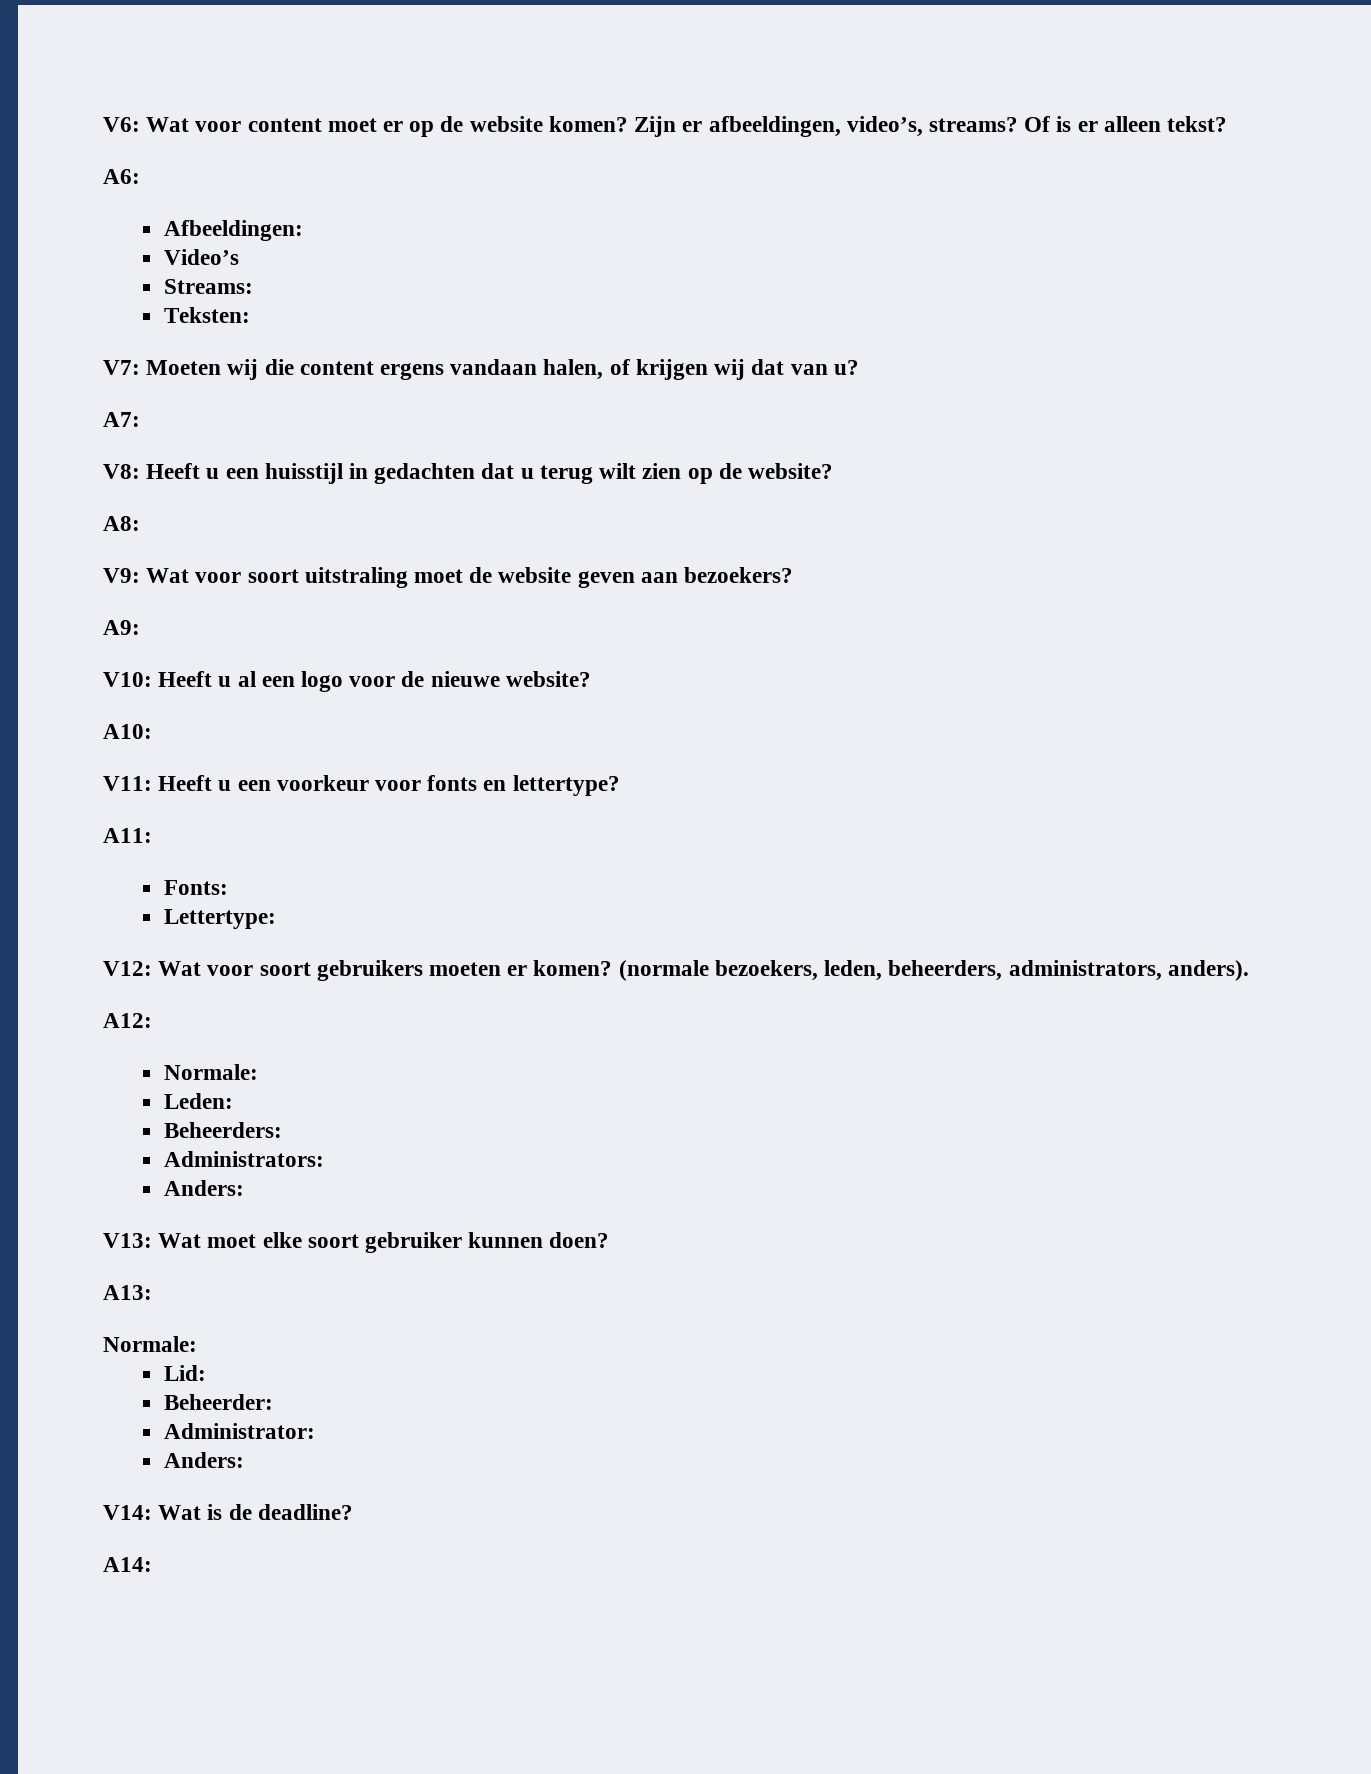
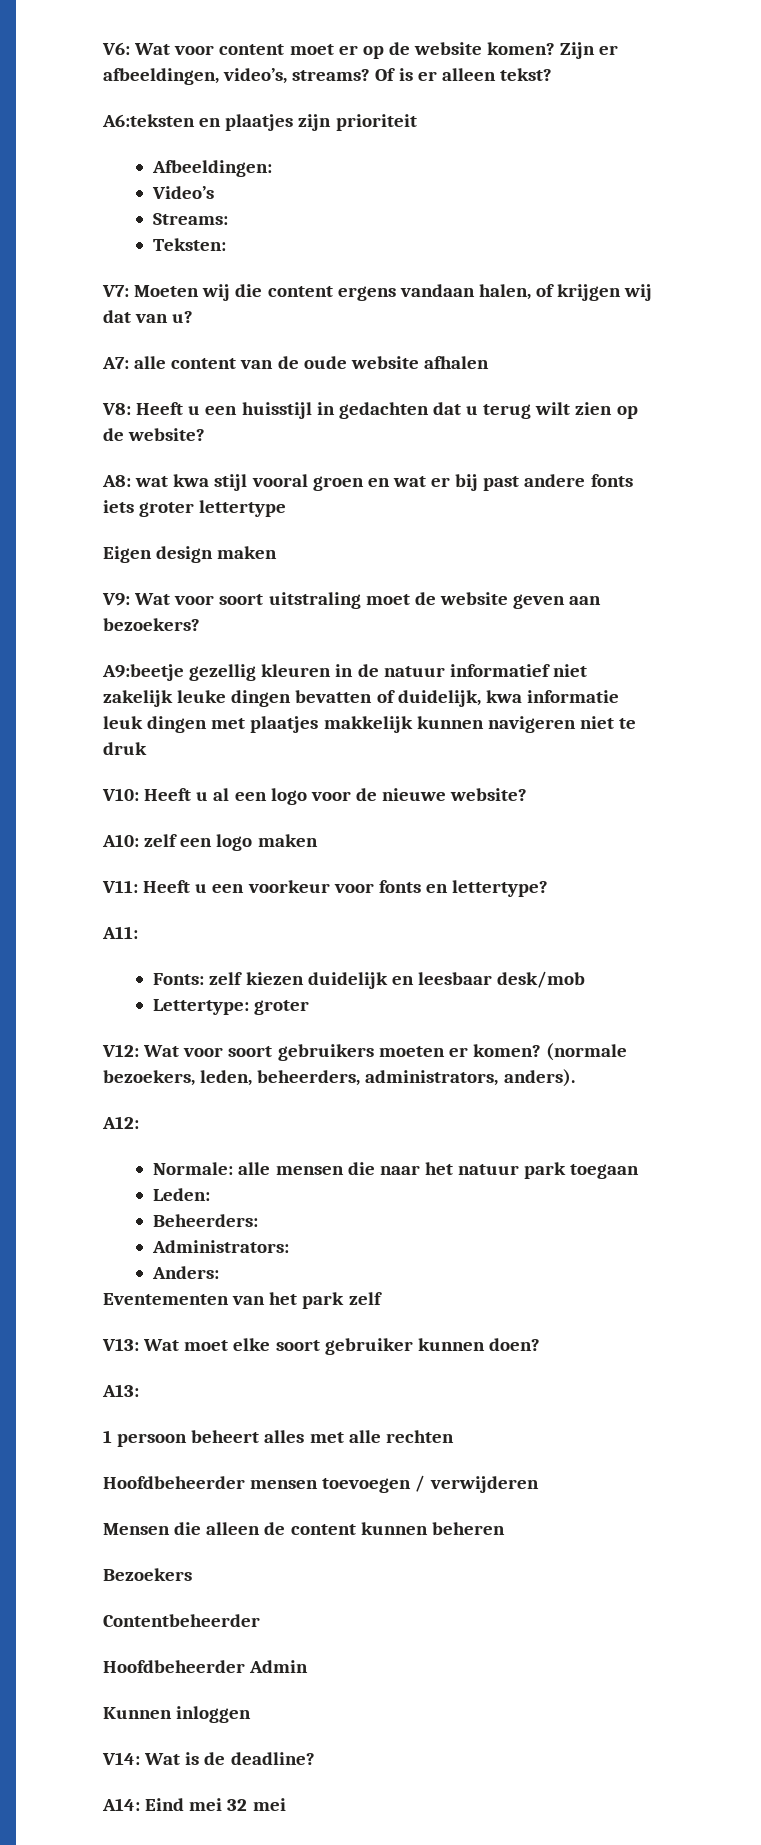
- A6:
+ A6:teksten en plaatjes zijn prioriteit
- A7:
+ A7: alle content van de oude website afhalen
- A8:
+ A8: wat kwa stijl vooral groen en wat er bij past andere fonts iets groter lettertype
+ Eigen design maken
- A9:
+ A9:beetje gezellig kleuren in de natuur informatief niet zakelijk leuke dingen bevatten of duidelijk, kwa informatie leuk dingen met plaatjes makkelijk kunnen navigeren niet te druk
- A10:
+ A10: zelf een logo maken
- Fonts:
+ Fonts: zelf kiezen duidelijk en leesbaar desk/mob
- Lettertype:
+ Lettertype: groter
  A12:
- Normale:
+ Normale: alle mensen die naar het natuur park toegaan
+ Eventementen van het park zelf
  A13:
- Normale:
- Lid:
- Beheerder:
- Administrator:
- Anders:
+ 1 persoon beheert alles met alle rechten
+ Hoofdbeheerder mensen toevoegen / verwijderen
+ Mensen die alleen de content kunnen beheren
+ Bezoekers
+ Contentbeheerder
+ Hoofdbeheerder Admin
+ Kunnen inloggen
- A14:
+ A14: Eind mei 32 mei

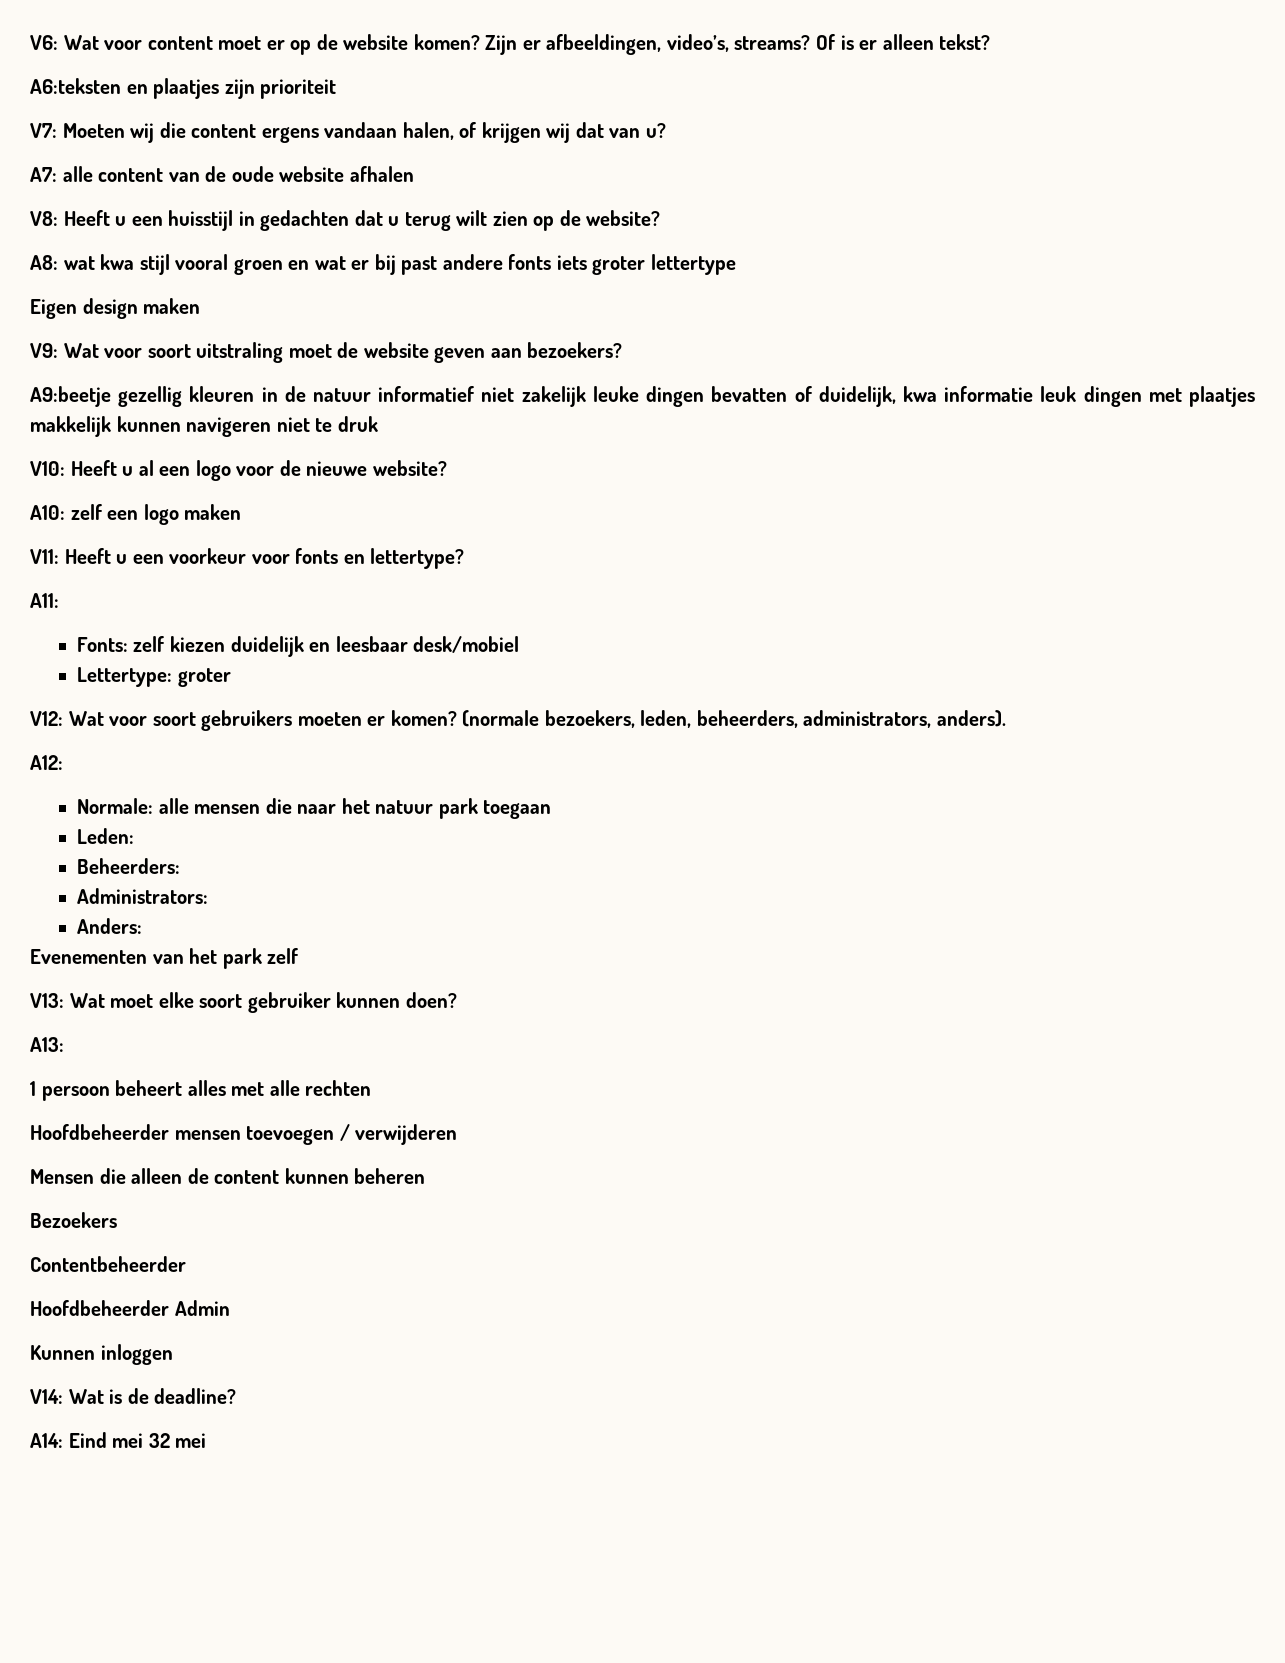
- Afbeeldingen:
- Video’s
- Streams:
- Teksten:
- Fonts: zelf kiezen duidelijk en leesbaar desk/mob
+ Fonts: zelf kiezen duidelijk en leesbaar desk/mobiel
- Eventementen van het park zelf
+ Evenementen van het park zelf

